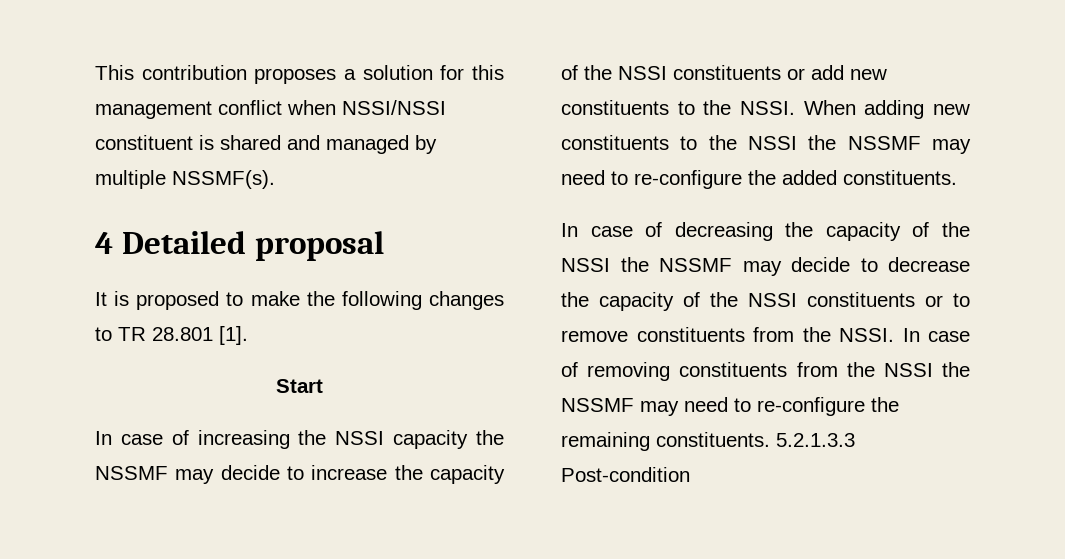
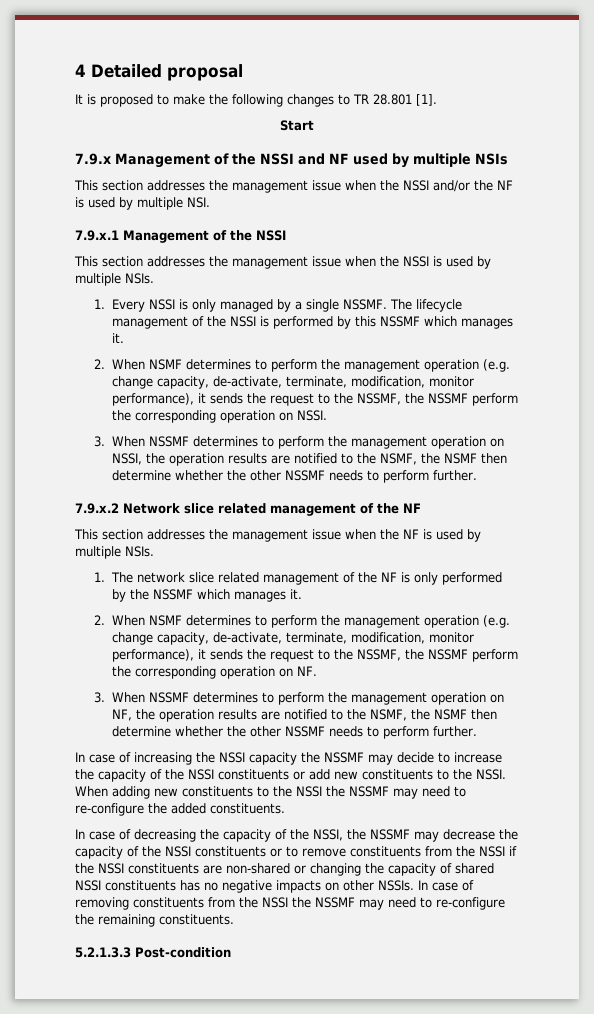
- This contribution proposes a solution for this management conflict when NSSI/NSSI constituent is shared and managed by multiple NSSMF(s).
+ 7.9.x Management of the NSSI and NF used by multiple NSIs
+ This section addresses the management issue when the NSSI and/or the NF is used by multiple NSI.
+ 7.9.x.1 Management of the NSSI
+ This section addresses the management issue when the NSSI is used by multiple NSIs.
+ 1. Every NSSI is only managed by a single NSSMF. The lifecycle management of the NSSI is performed by this NSSMF which manages it.
+ 2. When NSMF determines to perform the management operation (e.g. change capacity, de-activate, terminate, modification, monitor performance), it sends the request to the NSSMF, the NSSMF perform the corresponding operation on NSSI.
+ 3. When NSSMF determines to perform the management operation on NSSI, the operation results are notified to the NSMF, the NSMF then determine whether the other NSSMF needs to perform further.
+ 7.9.x.2 Network slice related management of the NF
+ This section addresses the management issue when the NF is used by multiple NSIs.
+ 1. The network slice related management of the NF is only performed by the NSSMF which manages it.
+ 2. When NSMF determines to perform the management operation (e.g. change capacity, de-activate, terminate, modification, monitor performance), it sends the request to the NSSMF, the NSSMF perform the corresponding operation on NF.
+ 3. When NSSMF determines to perform the management operation on NF, the operation results are notified to the NSMF, the NSMF then determine whether the other NSSMF needs to perform further.
- In case of decreasing the capacity of the NSSI the NSSMF may decide to decrease the capacity of the NSSI constituents or to remove constituents from the NSSI.
+ In case of decreasing the capacity of the NSSI, the NSSMF may decrease the capacity of the NSSI constituents or to remove constituents from the NSSI if the NSSI constituents are non-shared or changing the capacity of shared NSSI constituents has no negative impacts on other NSSIs.
- In case of removing constituents from the NSSI the NSSMF may need to re-configure the remaining constituents. 5.2.1.3.3 Post-condition
+ In case of removing constituents from the NSSI the NSSMF may need to re-configure the remaining constituents.
+ 5.2.1.3.3 Post-condition

